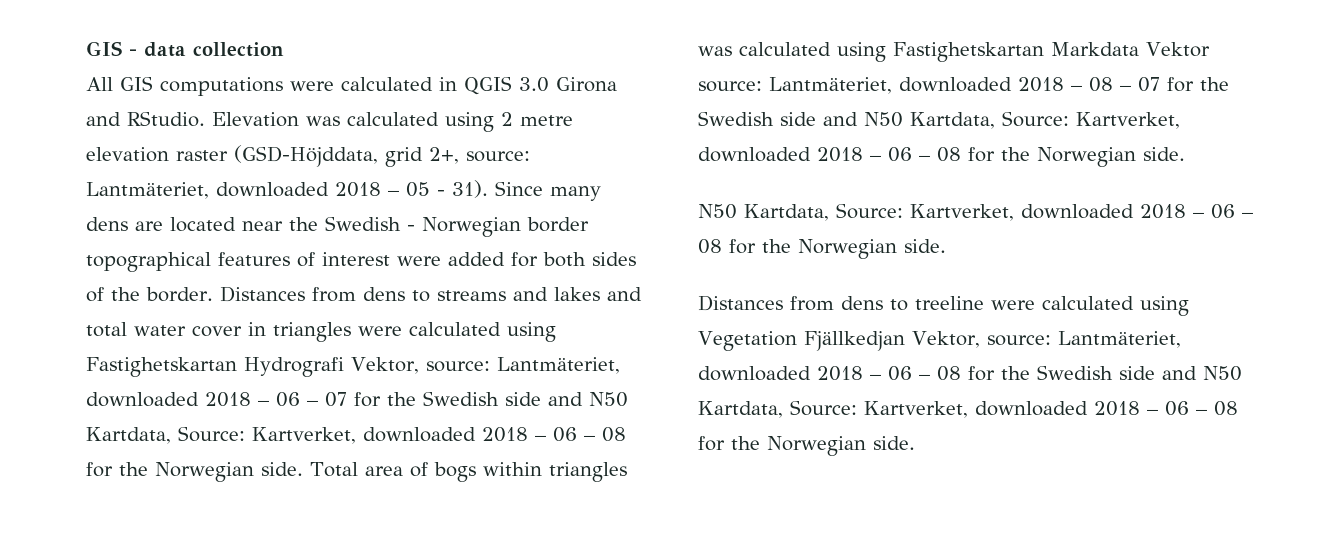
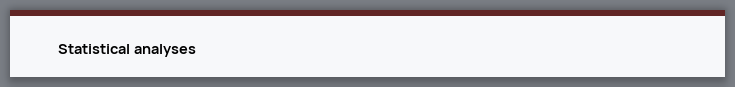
- GIS - data collection
- All GIS computations were calculated in QGIS 3.0 Girona and RStudio. Elevation was calculated using 2 metre elevation raster (GSD-Höjddata, grid 2+, source: Lantmäteriet, downloaded 2018 – 05 - 31). Since many dens are located near the Swedish - Norwegian border topographical features of interest were added for both sides of the border. Distances from dens to streams and lakes and total water cover in triangles were calculated using Fastighetskartan Hydrografi Vektor, source: Lantmäteriet, downloaded 2018 – 06 – 07 for the Swedish side and N50 Kartdata, Source: Kartverket, downloaded 2018 – 06 – 08 for the Norwegian side. Total area of bogs within triangles was calculated using Fastighetskartan Markdata Vektor source: Lantmäteriet, downloaded 2018 – 08 – 07 for the Swedish side and N50 Kartdata, Source: Kartverket, downloaded 2018 – 06 – 08 for the Norwegian side.
- N50 Kartdata, Source: Kartverket, downloaded 2018 – 06 – 08 for the Norwegian side.
- Distances from dens to treeline were calculated using Vegetation Fjällkedjan Vektor, source: Lantmäteriet, downloaded 2018 – 06 – 08 for the Swedish side and N50 Kartdata, Source: Kartverket, downloaded 2018 – 06 – 08 for the Norwegian side.
+ Statistical analyses

